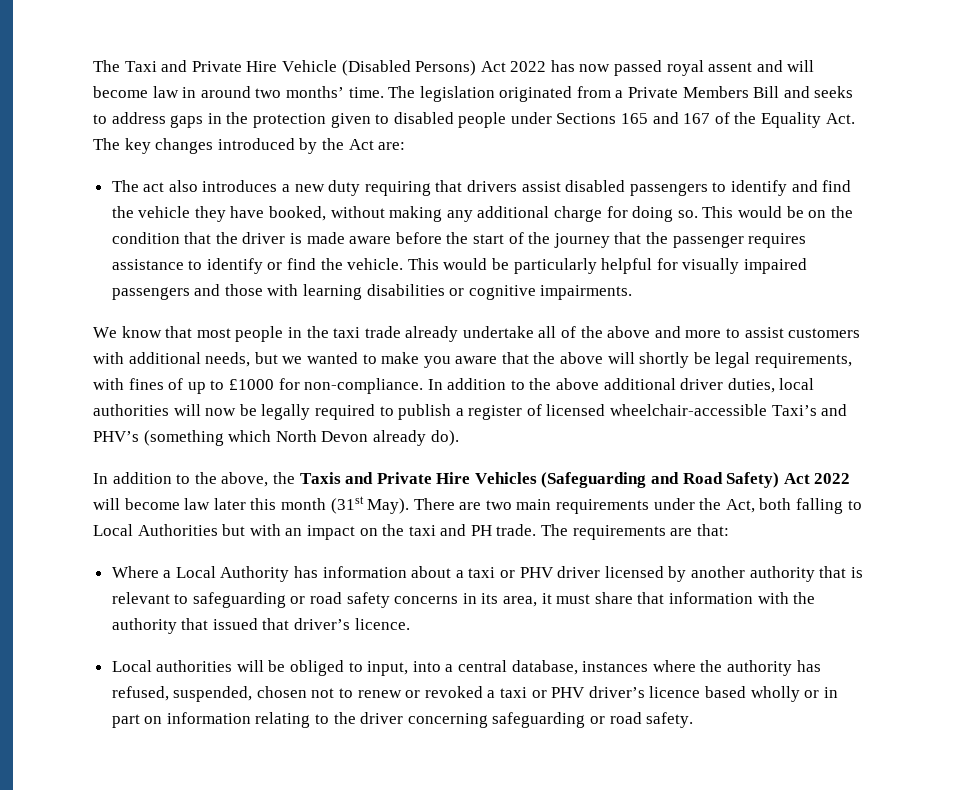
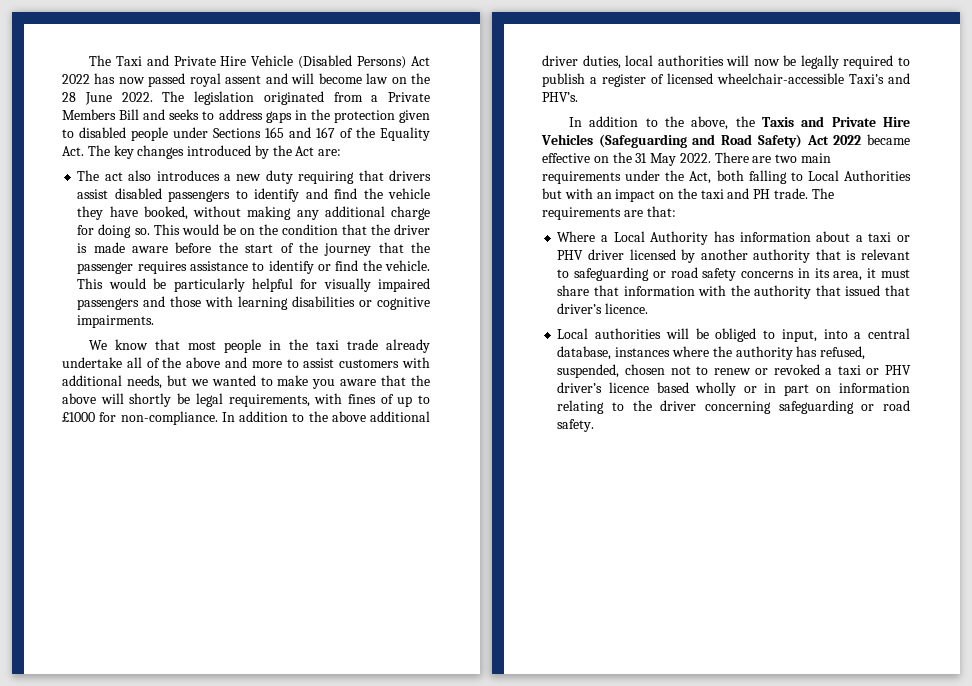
- The Taxi and Private Hire Vehicle (Disabled Persons) Act 2022 has now passed royal assent and will become law in around two months’ time.
+ The Taxi and Private Hire Vehicle (Disabled Persons) Act 2022 has now passed royal assent and will become law on the 28 June 2022.
- In addition to the above additional driver duties, local authorities will now be legally required to publish a register of licensed wheelchair-accessible Taxi’s and PHV’s (something which North Devon already do).
+ In addition to the above additional driver duties, local authorities will now be legally required to publish a register of licensed wheelchair-accessible Taxi’s and PHV’s.
- In addition to the above, the Taxis and Private Hire Vehicles (Safeguarding and Road Safety) Act 2022 will become law later this month (31st May).
+ In addition to the above, the Taxis and Private Hire Vehicles (Safeguarding and Road Safety) Act 2022 became effective on the 31 May 2022.

